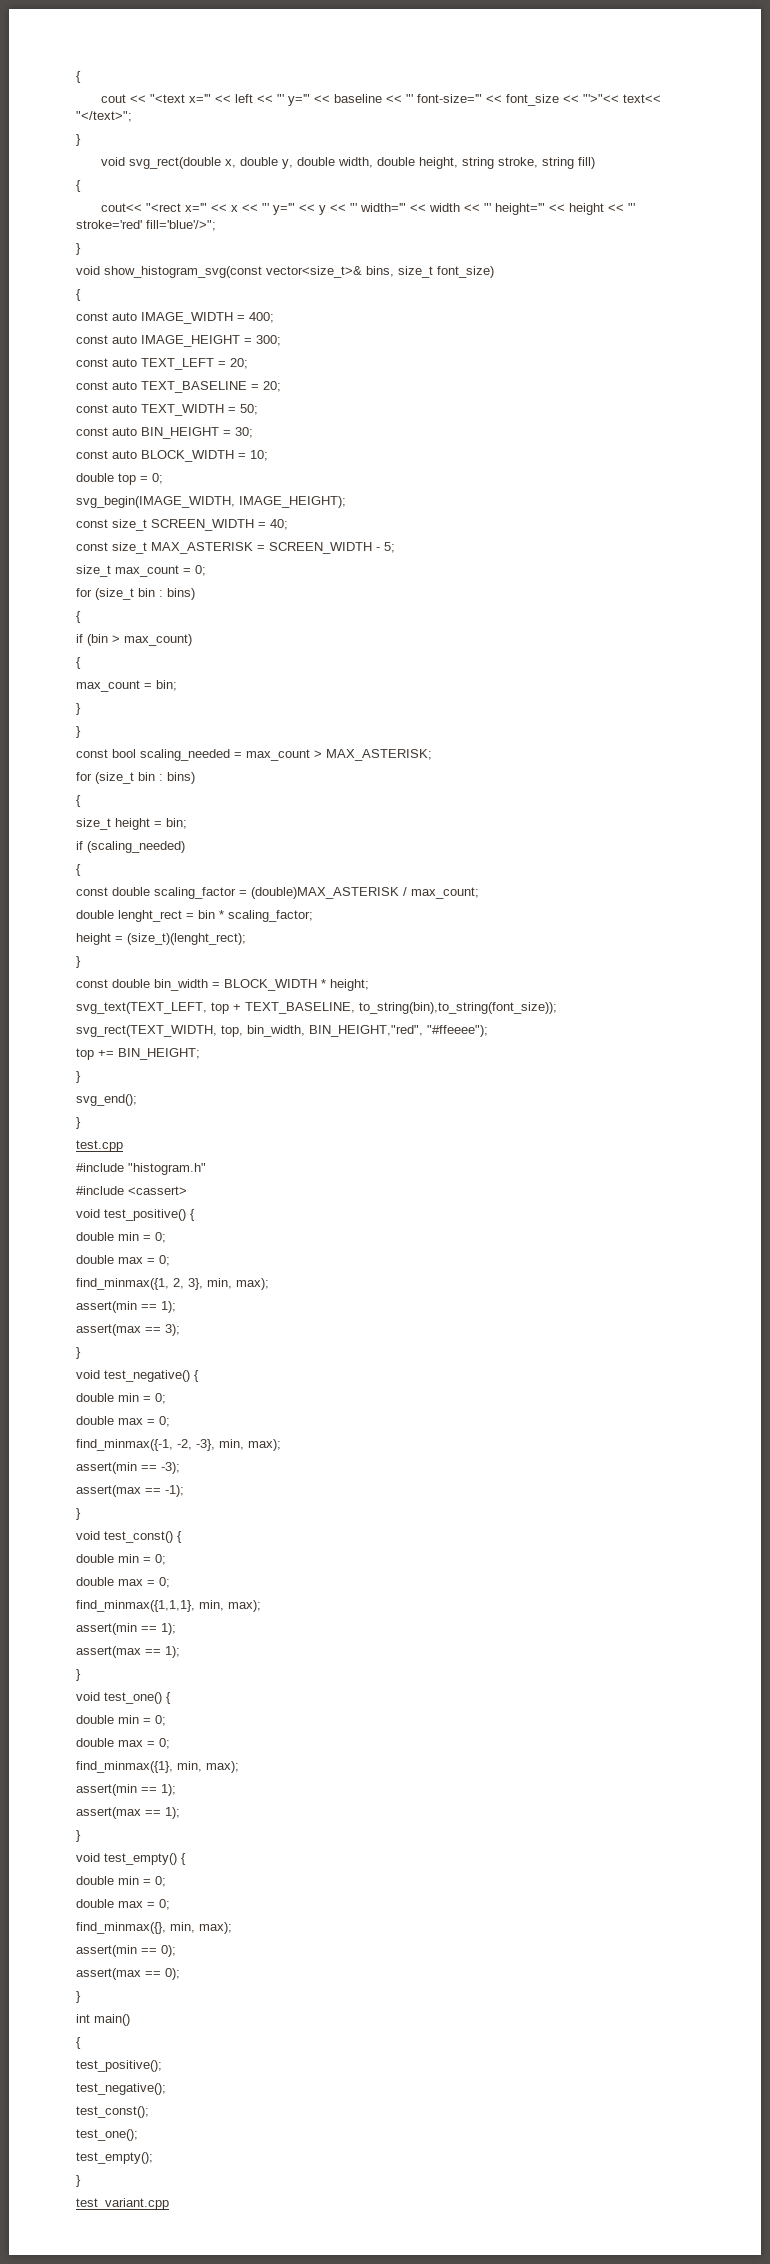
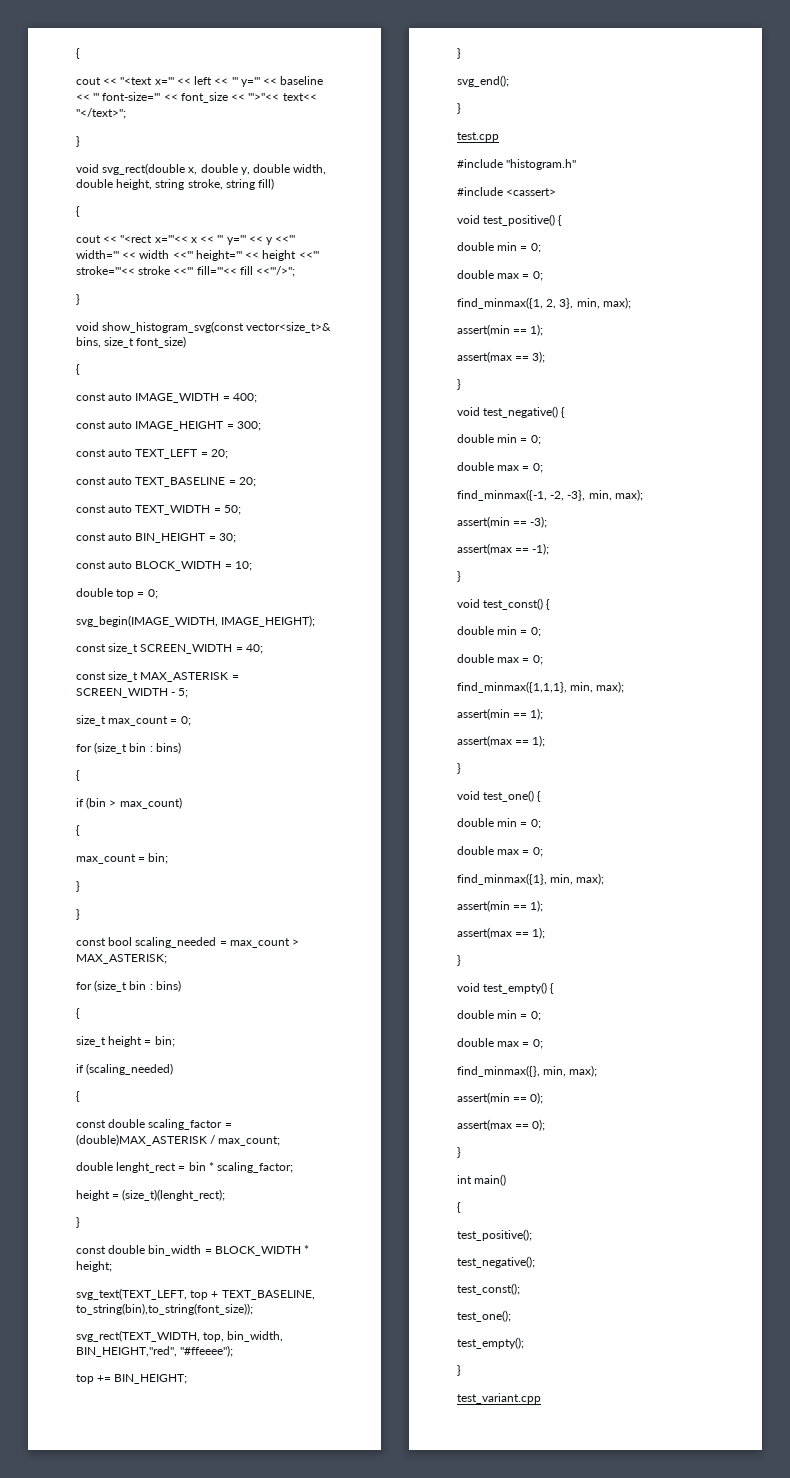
- cout<< "<rect x='" << x << "' y='" << y << "' width='" << width << "' height='" << height << "' stroke='red' fill='blue'/>";
+ cout << "<rect x='"<< x << "' y='" << y <<"' width='" << width <<"' height='" << height <<"' stroke='"<< stroke <<"' fill='"<< fill <<"'/>";

